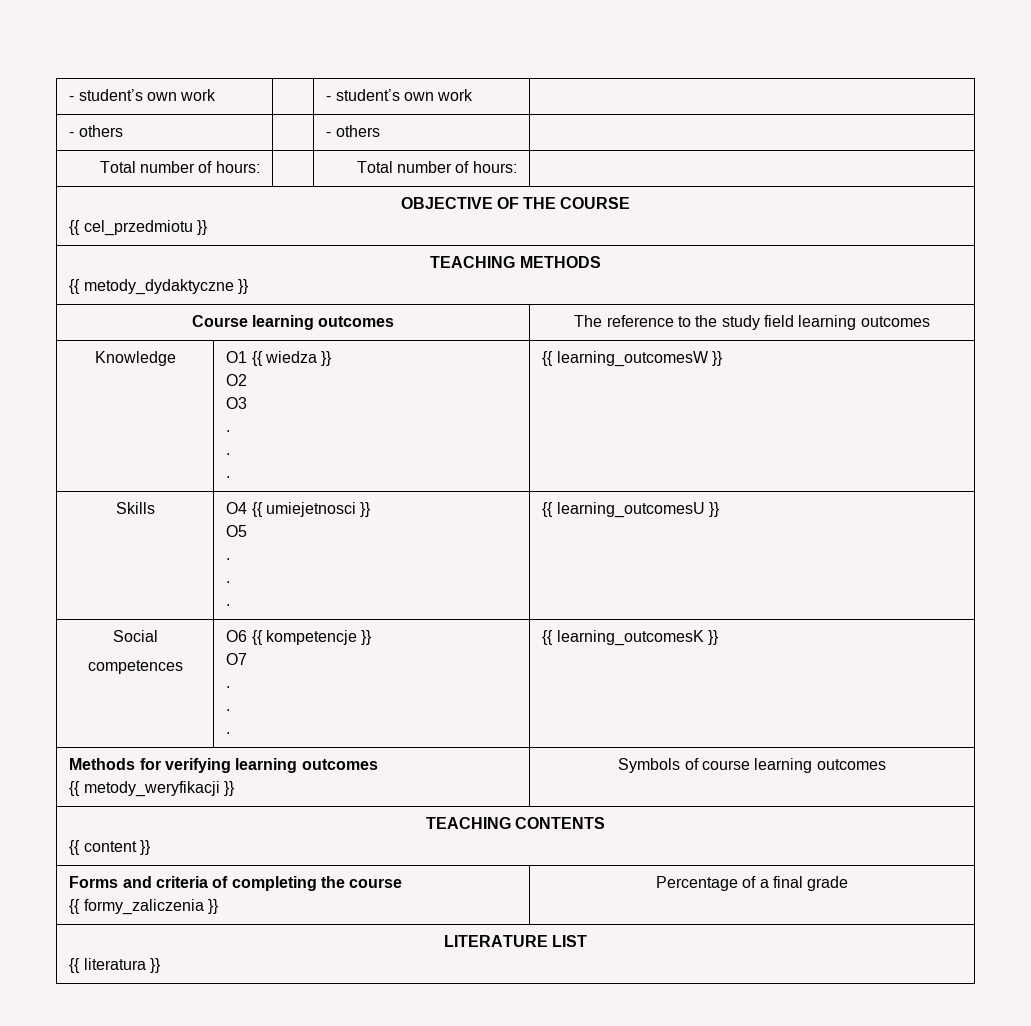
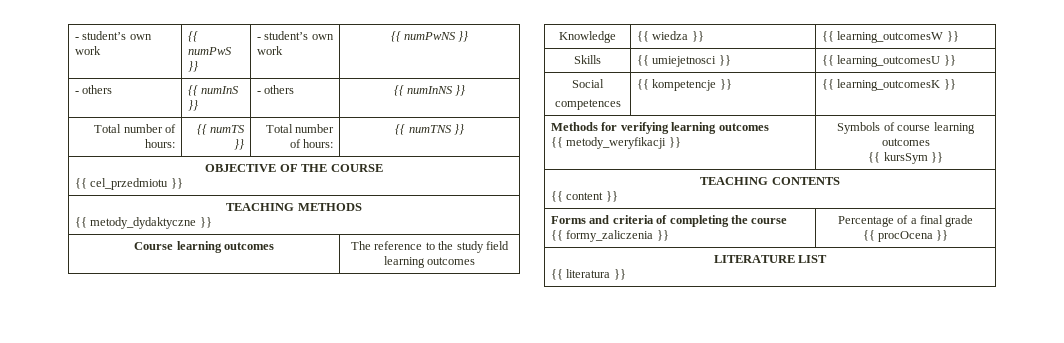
- - student’s own work | | - student’s own work |
- - others | | - others |
- Total number of hours: | | Total number of hours: |
+ - student’s own work | {{ numPwS }} | - student’s own work | {{ numPwNS }}
+ - others | {{ numInS }} | - others | {{ numInNS }}
+ Total number of hours: | {{ numTS }} | Total number of hours: | {{ numTNS }}
- Knowledge | O1 {{ wiedza }}
- O2
- O3
- .
- .
- . | {{ learning_outcomesW }}
+ Knowledge | {{ wiedza }} | {{ learning_outcomesW }}
- Skills | O4 {{ umiejetnosci }}
- O5
- .
- .
- . | {{ learning_outcomesU }}
+ Skills | {{ umiejetnosci }} | {{ learning_outcomesU }}
  Social
- competences | O6 {{ kompetencje }}
- O7
- .
- .
- . | {{ learning_outcomesK }}
+ competences | {{ kompetencje }} | {{ learning_outcomesK }}
  Methods for verifying learning outcomes
  {{ metody_weryfikacji }} | Symbols of course learning outcomes
+ {{ kursSym }}
  Forms and criteria of completing the course
  {{ formy_zaliczenia }} | Percentage of a final grade
+ {{ procOcena }}

